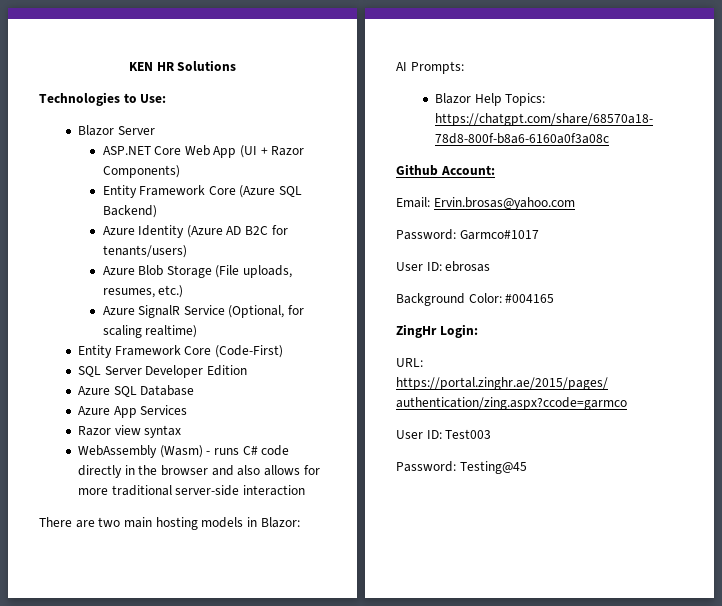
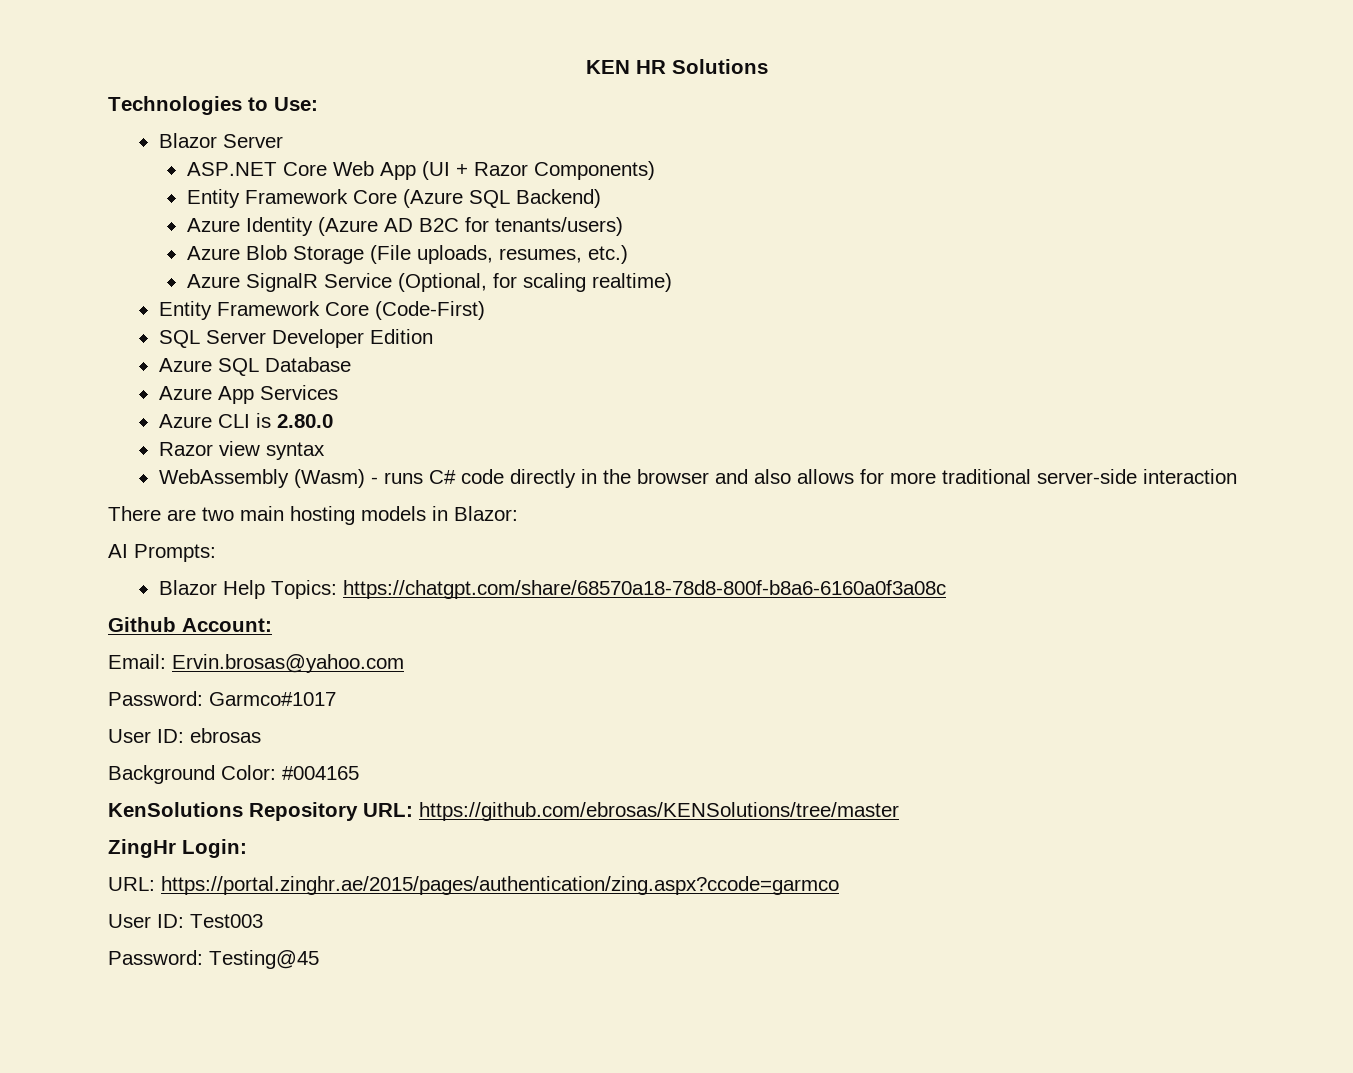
+ Azure CLI is 2.80.0
+ KenSolutions Repository URL: https://github.com/ebrosas/KENSolutions/tree/master

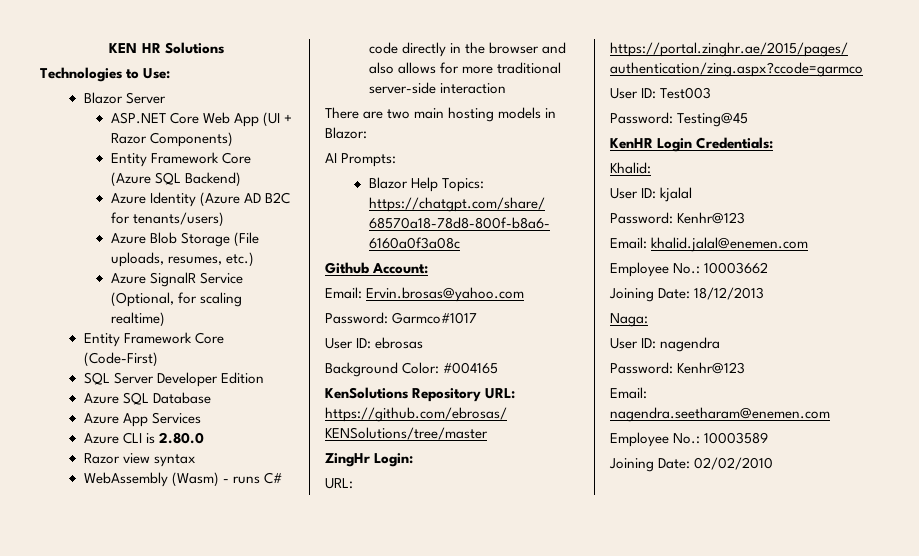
+ KenHR Login Credentials:
+ Khalid:
+ User ID: kjalal
+ Password: Kenhr@123
+ Email: khalid.jalal@enemen.com
+ Employee No.: 10003662
+ Joining Date: 18/12/2013
+ Naga:
+ User ID: nagendra
+ Password: Kenhr@123
+ Email: nagendra.seetharam@enemen.com
+ Employee No.: 10003589
+ Joining Date: 02/02/2010

